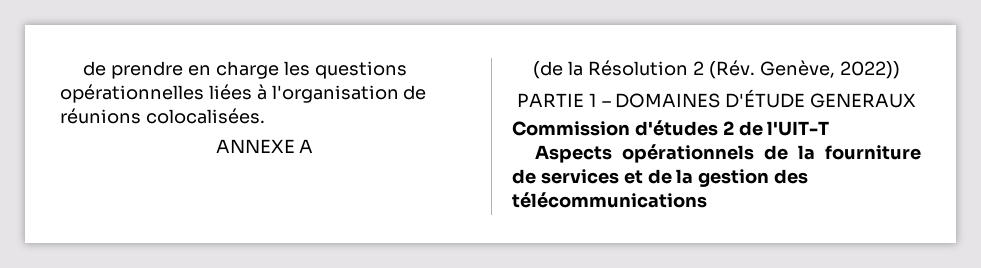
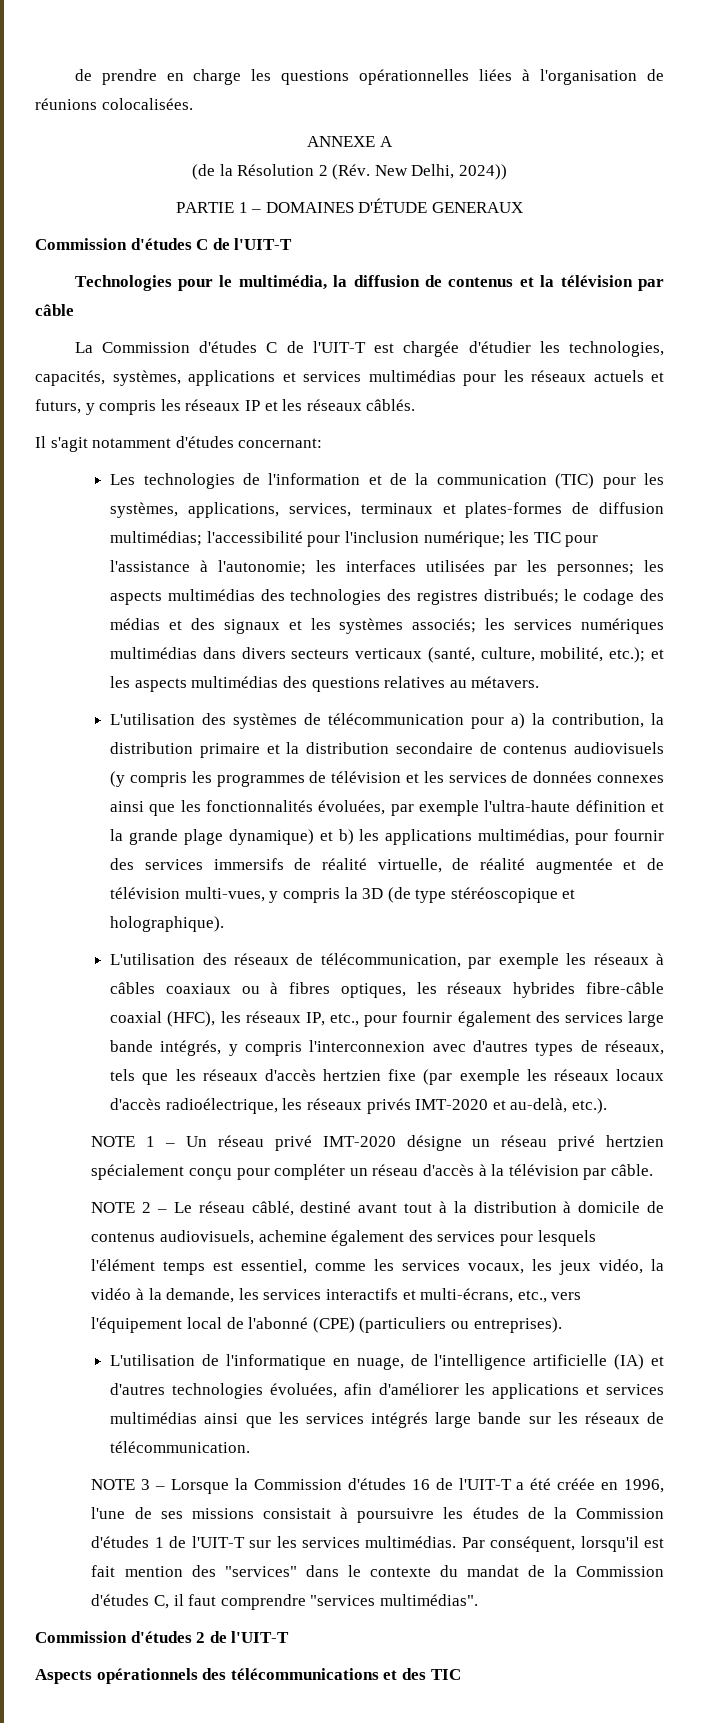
- (de la Résolution 2 (Rév. Genève, 2022))
+ (de la Résolution 2 (Rév. New Delhi, 2024))
  PARTIE 1 – DOMAINES D'ÉTUDE GENERAUX
+ Commission d'études C de l'UIT-T
+ Technologies pour le multimédia, la diffusion de contenus et la télévision par câble
+ La Commission d'études C de l'UIT-T est chargée d'étudier les technologies, capacités, systèmes, applications et services multimédias pour les réseaux actuels et futurs, y compris les réseaux IP et les réseaux câblés.
+ Il s'agit notamment d'études concernant:
+ Les technologies de l'information et de la communication (TIC) pour les systèmes, applications, services, terminaux et plates-formes de diffusion multimédias; l'accessibilité pour l'inclusion numérique; les TIC pour l'assistance à l'autonomie; les interfaces utilisées par les personnes; les aspects multimédias des technologies des registres distribués; le codage des médias et des signaux et les systèmes associés; les services numériques multimédias dans divers secteurs verticaux (santé, culture, mobilité, etc.); et les aspects multimédias des questions relatives au métavers.
+ L'utilisation des systèmes de télécommunication pour a) la contribution, la distribution primaire et la distribution secondaire de contenus audiovisuels (y compris les programmes de télévision et les services de données connexes ainsi que les fonctionnalités évoluées, par exemple l'ultra-haute définition et la grande plage dynamique) et b) les applications multimédias, pour fournir des services immersifs de réalité virtuelle, de réalité augmentée et de télévision multi-vues, y compris la 3D (de type stéréoscopique et holographique).
+ L'utilisation des réseaux de télécommunication, par exemple les réseaux à câbles coaxiaux ou à fibres optiques, les réseaux hybrides fibre-câble coaxial (HFC), les réseaux IP, etc., pour fournir également des services large bande intégrés, y compris l'interconnexion avec d'autres types de réseaux, tels que les réseaux d'accès hertzien fixe (par exemple les réseaux locaux d'accès radioélectrique, les réseaux privés IMT-2020 et au-delà, etc.).
+ NOTE 1 – Un réseau privé IMT-2020 désigne un réseau privé hertzien spécialement conçu pour compléter un réseau d'accès à la télévision par câble.
+ NOTE 2 – Le réseau câblé, destiné avant tout à la distribution à domicile de contenus audiovisuels, achemine également des services pour lesquels l'élément temps est essentiel, comme les services vocaux, les jeux vidéo, la vidéo à la demande, les services interactifs et multi-écrans, etc., vers l'équipement local de l'abonné (CPE) (particuliers ou entreprises).
+ L'utilisation de l'informatique en nuage, de l'intelligence artificielle (IA) et d'autres technologies évoluées, afin d'améliorer les applications et services multimédias ainsi que les services intégrés large bande sur les réseaux de télécommunication.
+ NOTE 3 – Lorsque la Commission d'études 16 de l'UIT-T a été créée en 1996, l'une de ses missions consistait à poursuivre les études de la Commission d'études 1 de l'UIT-T sur les services multimédias. Par conséquent, lorsqu'il est fait mention des "services" dans le contexte du mandat de la Commission d'études C, il faut comprendre "services multimédias".
- Aspects opérationnels de la fourniture de services et de la gestion des télécommunications
+ Aspects opérationnels des télécommunications et des TIC

